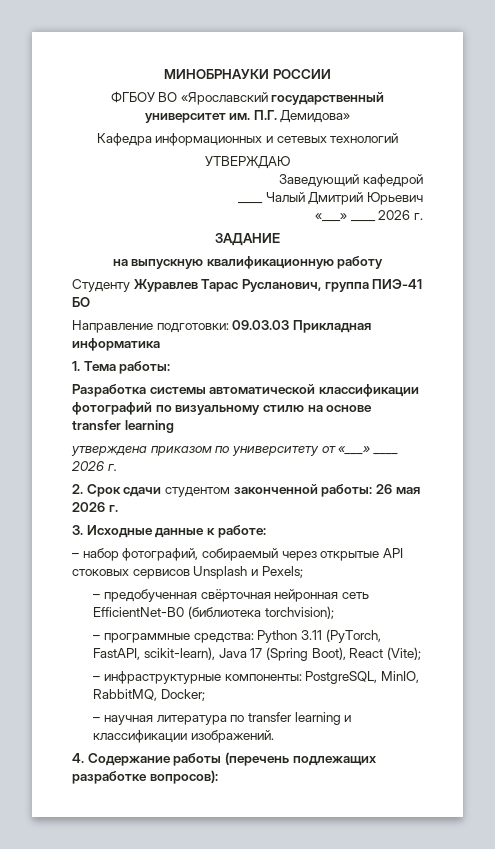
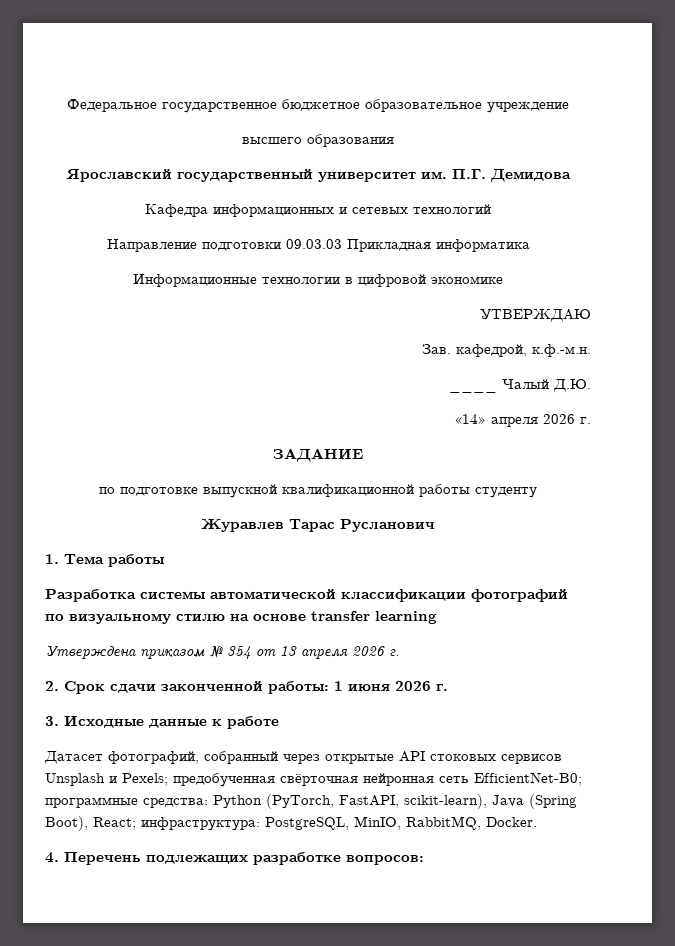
- МИНОБРНАУКИ РОССИИ
- ФГБОУ ВО «Ярославский государственный университет им. П.Г. Демидова»
+ Федеральное государственное бюджетное образовательное учреждение
+ высшего образования
+ Ярославский государственный университет им. П.Г. Демидова
+ Направление подготовки 09.03.03 Прикладная информатика
+ Информационные технологии в цифровой экономике
  УТВЕРЖДАЮ
- Заведующий кафедрой
- ____ Чалый Дмитрий Юрьевич
- «___» ____ 2026 г.
+ Зав. кафедрой, к.ф.-м.н.
+ ____ Чалый Д.Ю.
+ «14» апреля 2026 г.
  ЗАДАНИЕ
- на выпускную квалификационную работу
- Студенту Журавлев Тарас Русланович, группа ПИЭ-41 БО
- Направление подготовки: 09.03.03 Прикладная информатика
+ по подготовке выпускной квалификационной работы студенту
+ Журавлев Тарас Русланович
- 1. Тема работы:
+ 1. Тема работы
- утверждена приказом по университету от «___» ____ 2026 г.
+ Утверждена приказом № 354 от 13 апреля 2026 г.
- 2. Срок сдачи студентом законченной работы: 26 мая 2026 г.
+ 2. Срок сдачи законченной работы: 1 июня 2026 г.
- 3. Исходные данные к работе:
- – набор фотографий, собираемый через открытые API стоковых сервисов Unsplash и Pexels;
- – предобученная свёрточная нейронная сеть EfficientNet-B0 (библиотека torchvision);
- – программные средства: Python 3.11 (PyTorch, FastAPI, scikit-learn), Java 17 (Spring Boot), React (Vite);
- – инфраструктурные компоненты: PostgreSQL, MinIO, RabbitMQ, Docker;
- – научная литература по transfer learning и классификации изображений.
- 4. Содержание работы (перечень подлежащих разработке вопросов):
+ 3. Исходные данные к работе
+ Датасет фотографий, собранный через открытые API стоковых сервисов Unsplash и Pexels; предобученная свёрточная нейронная сеть EfficientNet-B0; программные средства: Python (PyTorch, FastAPI, scikit-learn), Java (Spring Boot), React; инфраструктура: PostgreSQL, MinIO, RabbitMQ, Docker.
+ 4. Перечень подлежащих разработке вопросов:

